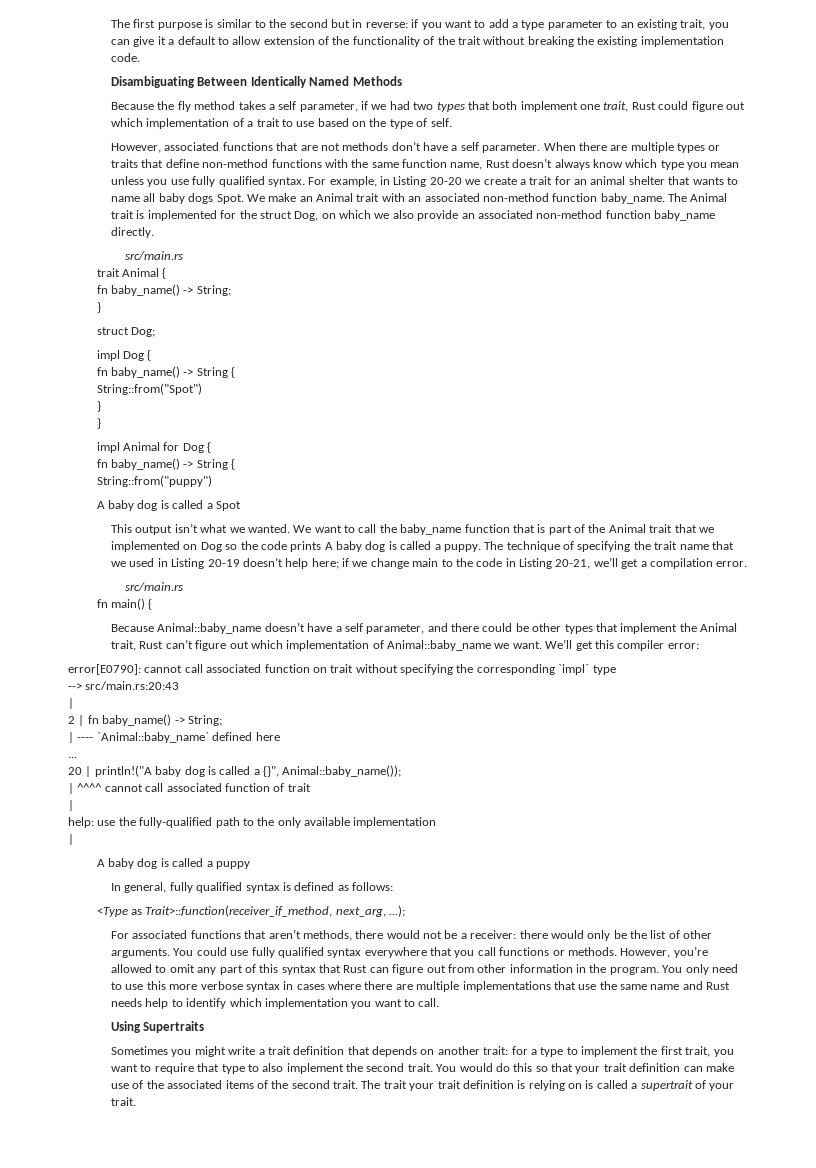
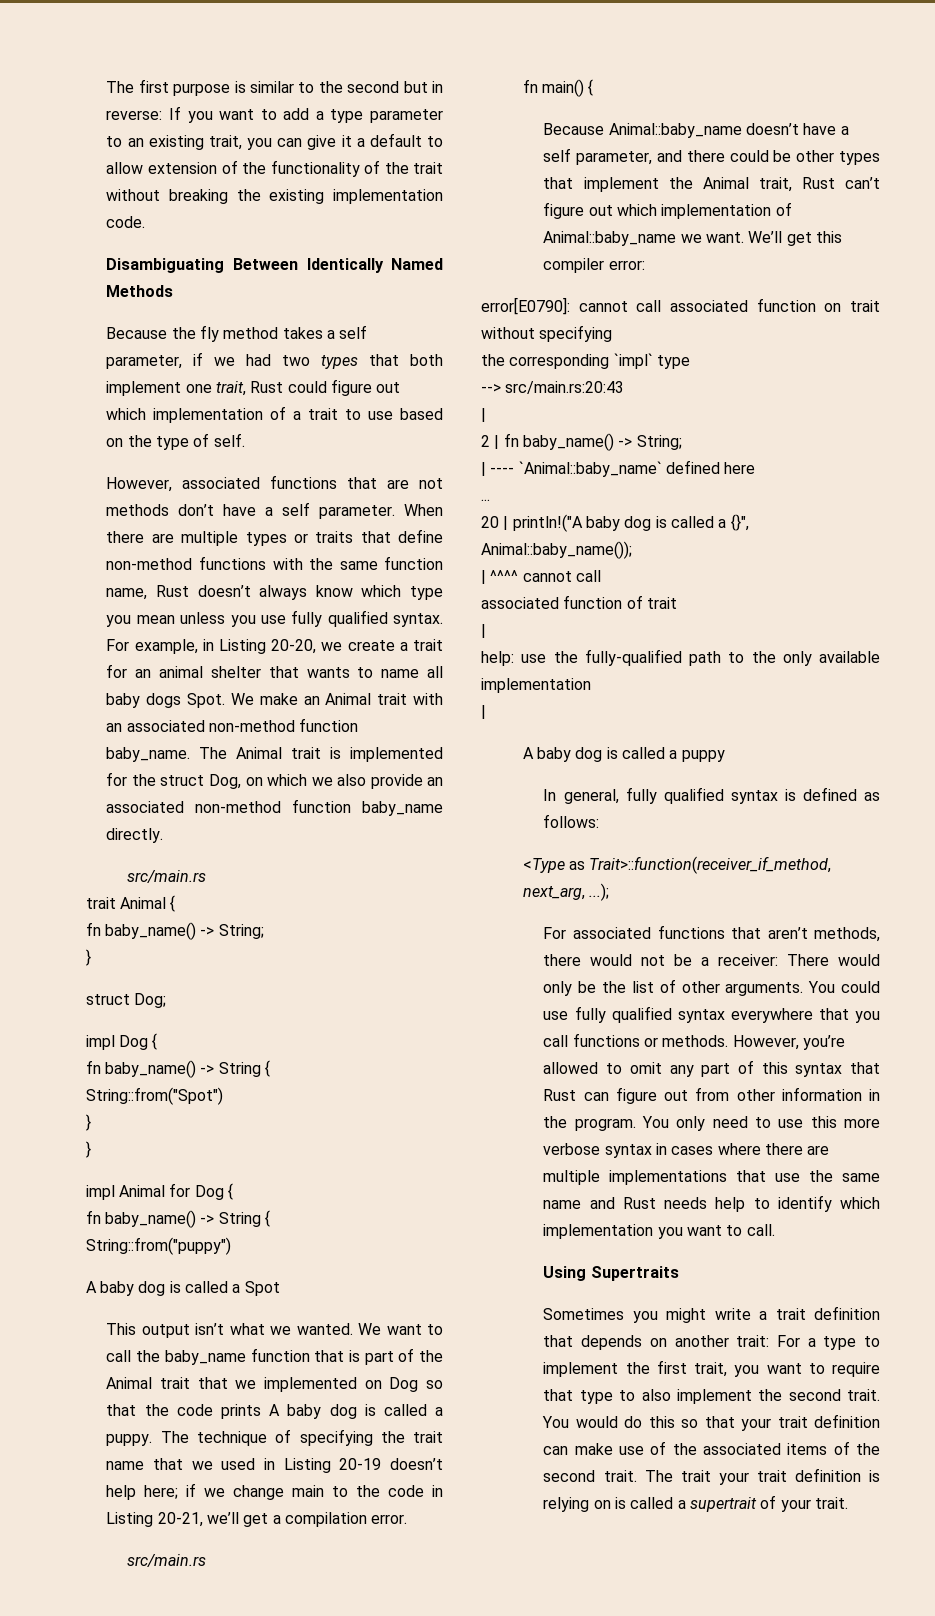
- The first purpose is similar to the second but in reverse: if you want to add a type parameter to an existing trait, you can give it a default to allow extension of the functionality of the trait without breaking the existing implementation code.
+ The first purpose is similar to the second but in reverse: If you want to add a type parameter to an existing trait, you can give it a default to allow extension of the functionality of the trait without breaking the existing implementation code.
- For example, in Listing 20-20 we create a trait for an animal shelter that wants to name all baby dogs Spot.
+ For example, in Listing 20-20, we create a trait for an animal shelter that wants to name all baby dogs Spot.
- We want to call the baby_name function that is part of the Animal trait that we implemented on Dog so the code prints A baby dog is called a puppy.
+ We want to call the baby_name function that is part of the Animal trait that we implemented on Dog so that the code prints A baby dog is called a puppy.
- error[E0790]: cannot call associated function on trait without specifying the corresponding `impl` type
+ error[E0790]: cannot call associated function on trait without specifying
+ the corresponding `impl` type
- | ^^^^ cannot call associated function of trait
+ | ^^^^ cannot call
+ associated function of trait
- For associated functions that aren’t methods, there would not be a receiver: there would only be the list of other arguments.
+ For associated functions that aren’t methods, there would not be a receiver: There would only be the list of other arguments.
- Sometimes you might write a trait definition that depends on another trait: for a type to implement the first trait, you want to require that type to also implement the second trait.
+ Sometimes you might write a trait definition that depends on another trait: For a type to implement the first trait, you want to require that type to also implement the second trait.

